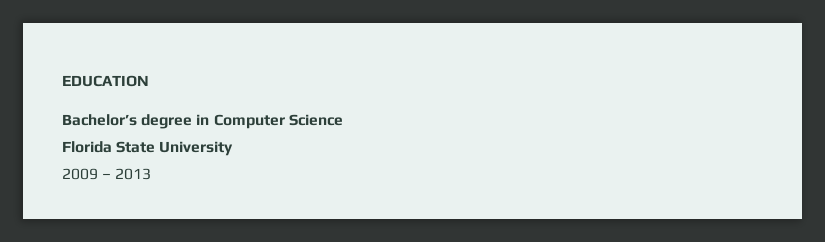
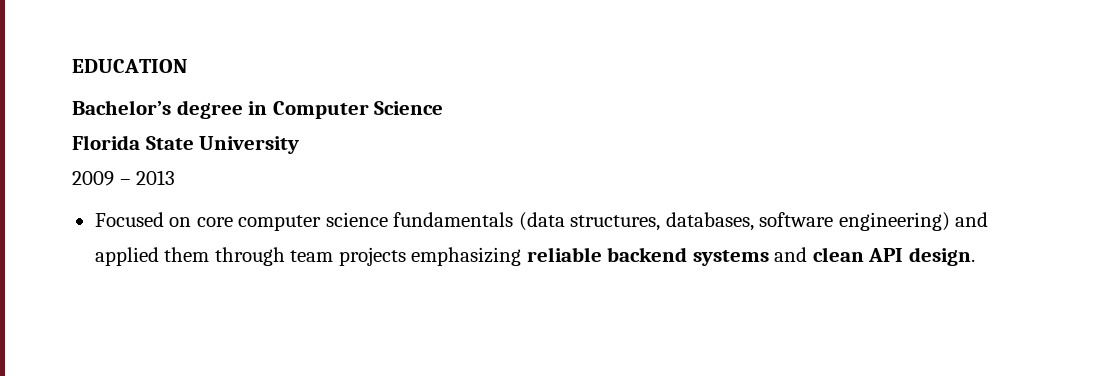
+ Focused on core computer science fundamentals (data structures, databases, software engineering) and applied them through team projects emphasizing reliable backend systems and clean API design.

